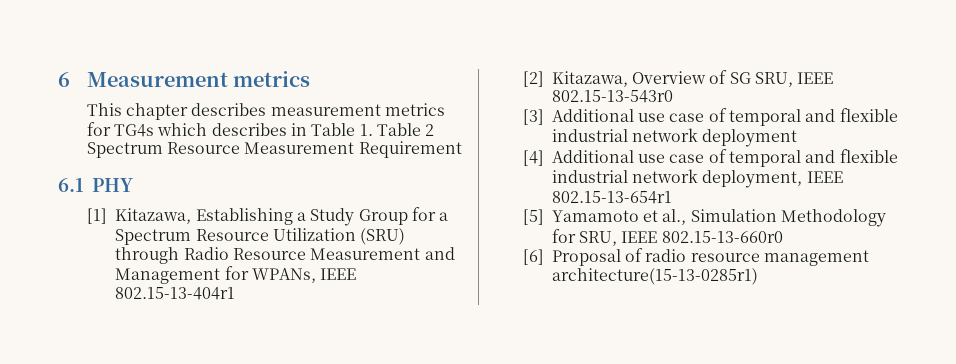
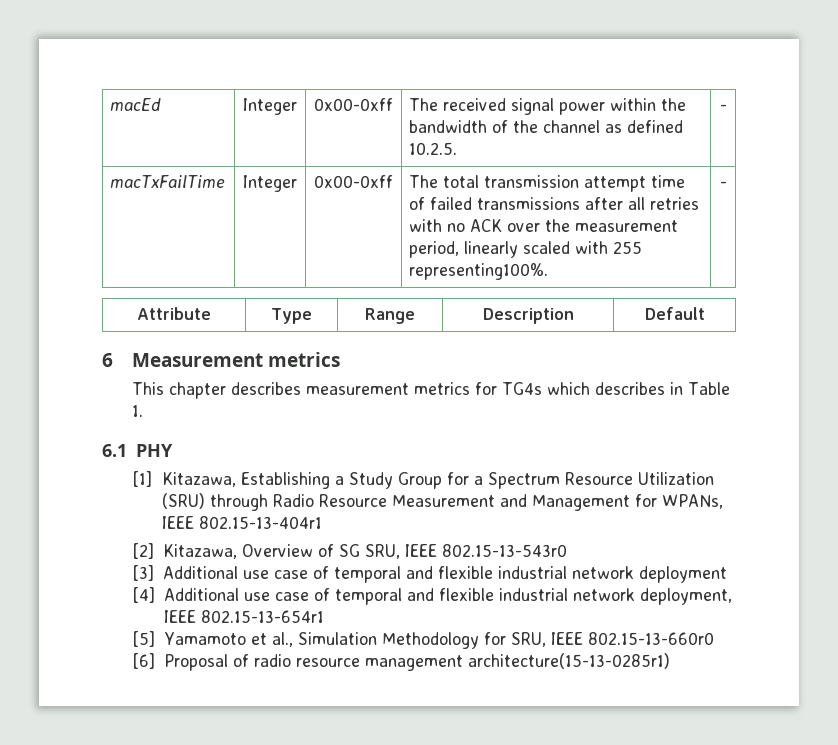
+ macEd | Integer | 0x00-0xff | The received signal power within the bandwidth of the channel as defined 10.2.5. | -
+ macTxFailTime | Integer | 0x00-0xff | The total transmission attempt time of failed transmissions after all retries with no ACK over the measurement period, linearly scaled with 255 representing100%. | -
+ Attribute | Type | Range | Description | Default
- This chapter describes measurement metrics for TG4s which describes in Table 1. Table 2 Spectrum Resource Measurement Requirement
+ This chapter describes measurement metrics for TG4s which describes in Table 1.

